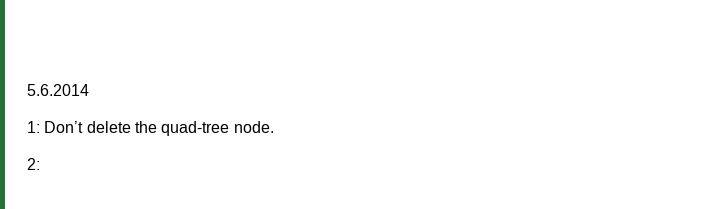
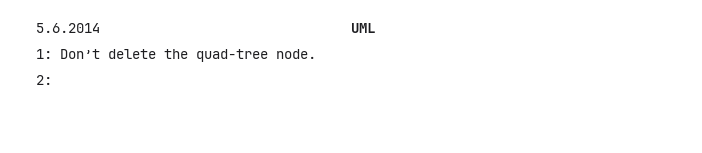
+ UML

